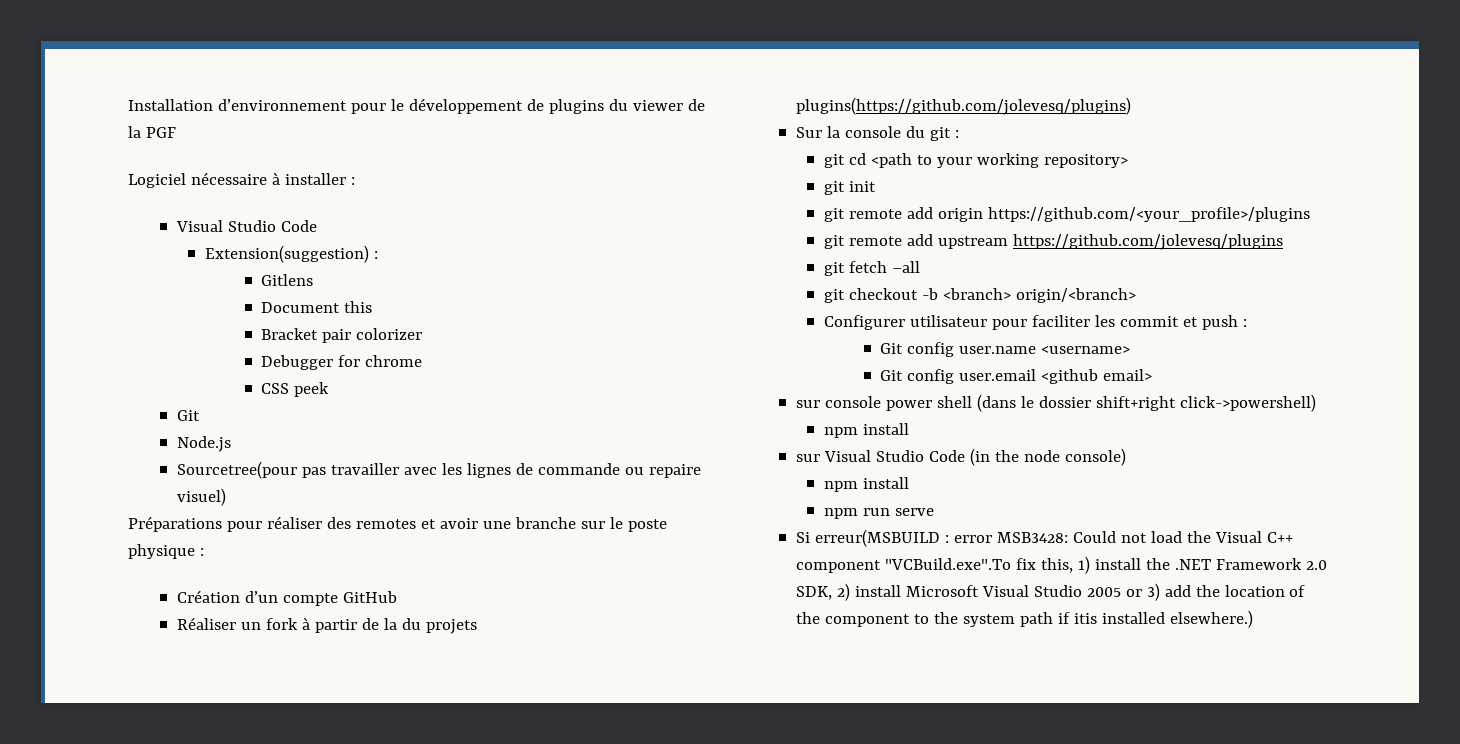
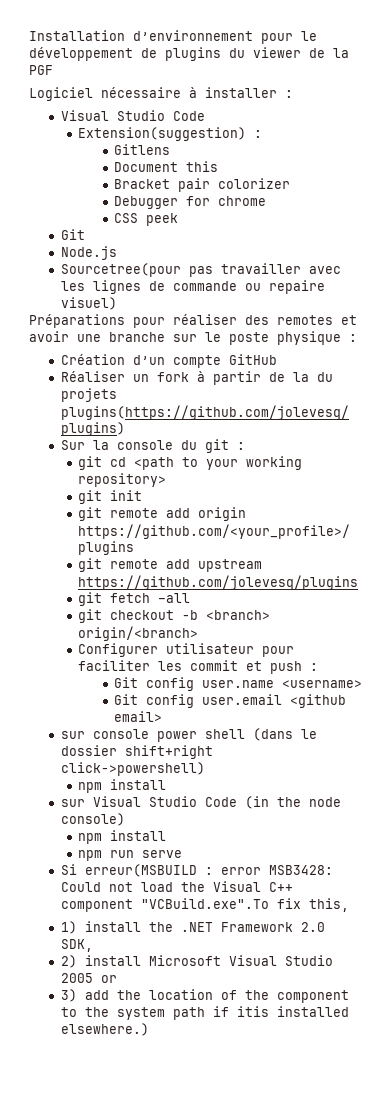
- Si erreur(MSBUILD : error MSB3428: Could not load the Visual C++ component "VCBuild.exe".To fix this, 1) install the .NET Framework 2.0 SDK, 2) install Microsoft Visual Studio 2005 or 3) add the location of the component to the system path if itis installed elsewhere.)
+ Si erreur(MSBUILD : error MSB3428: Could not load the Visual C++ component "VCBuild.exe".To fix this,
+ 1) install the .NET Framework 2.0 SDK,
+ 2) install Microsoft Visual Studio 2005 or
+ 3) add the location of the component to the system path if itis installed elsewhere.)

